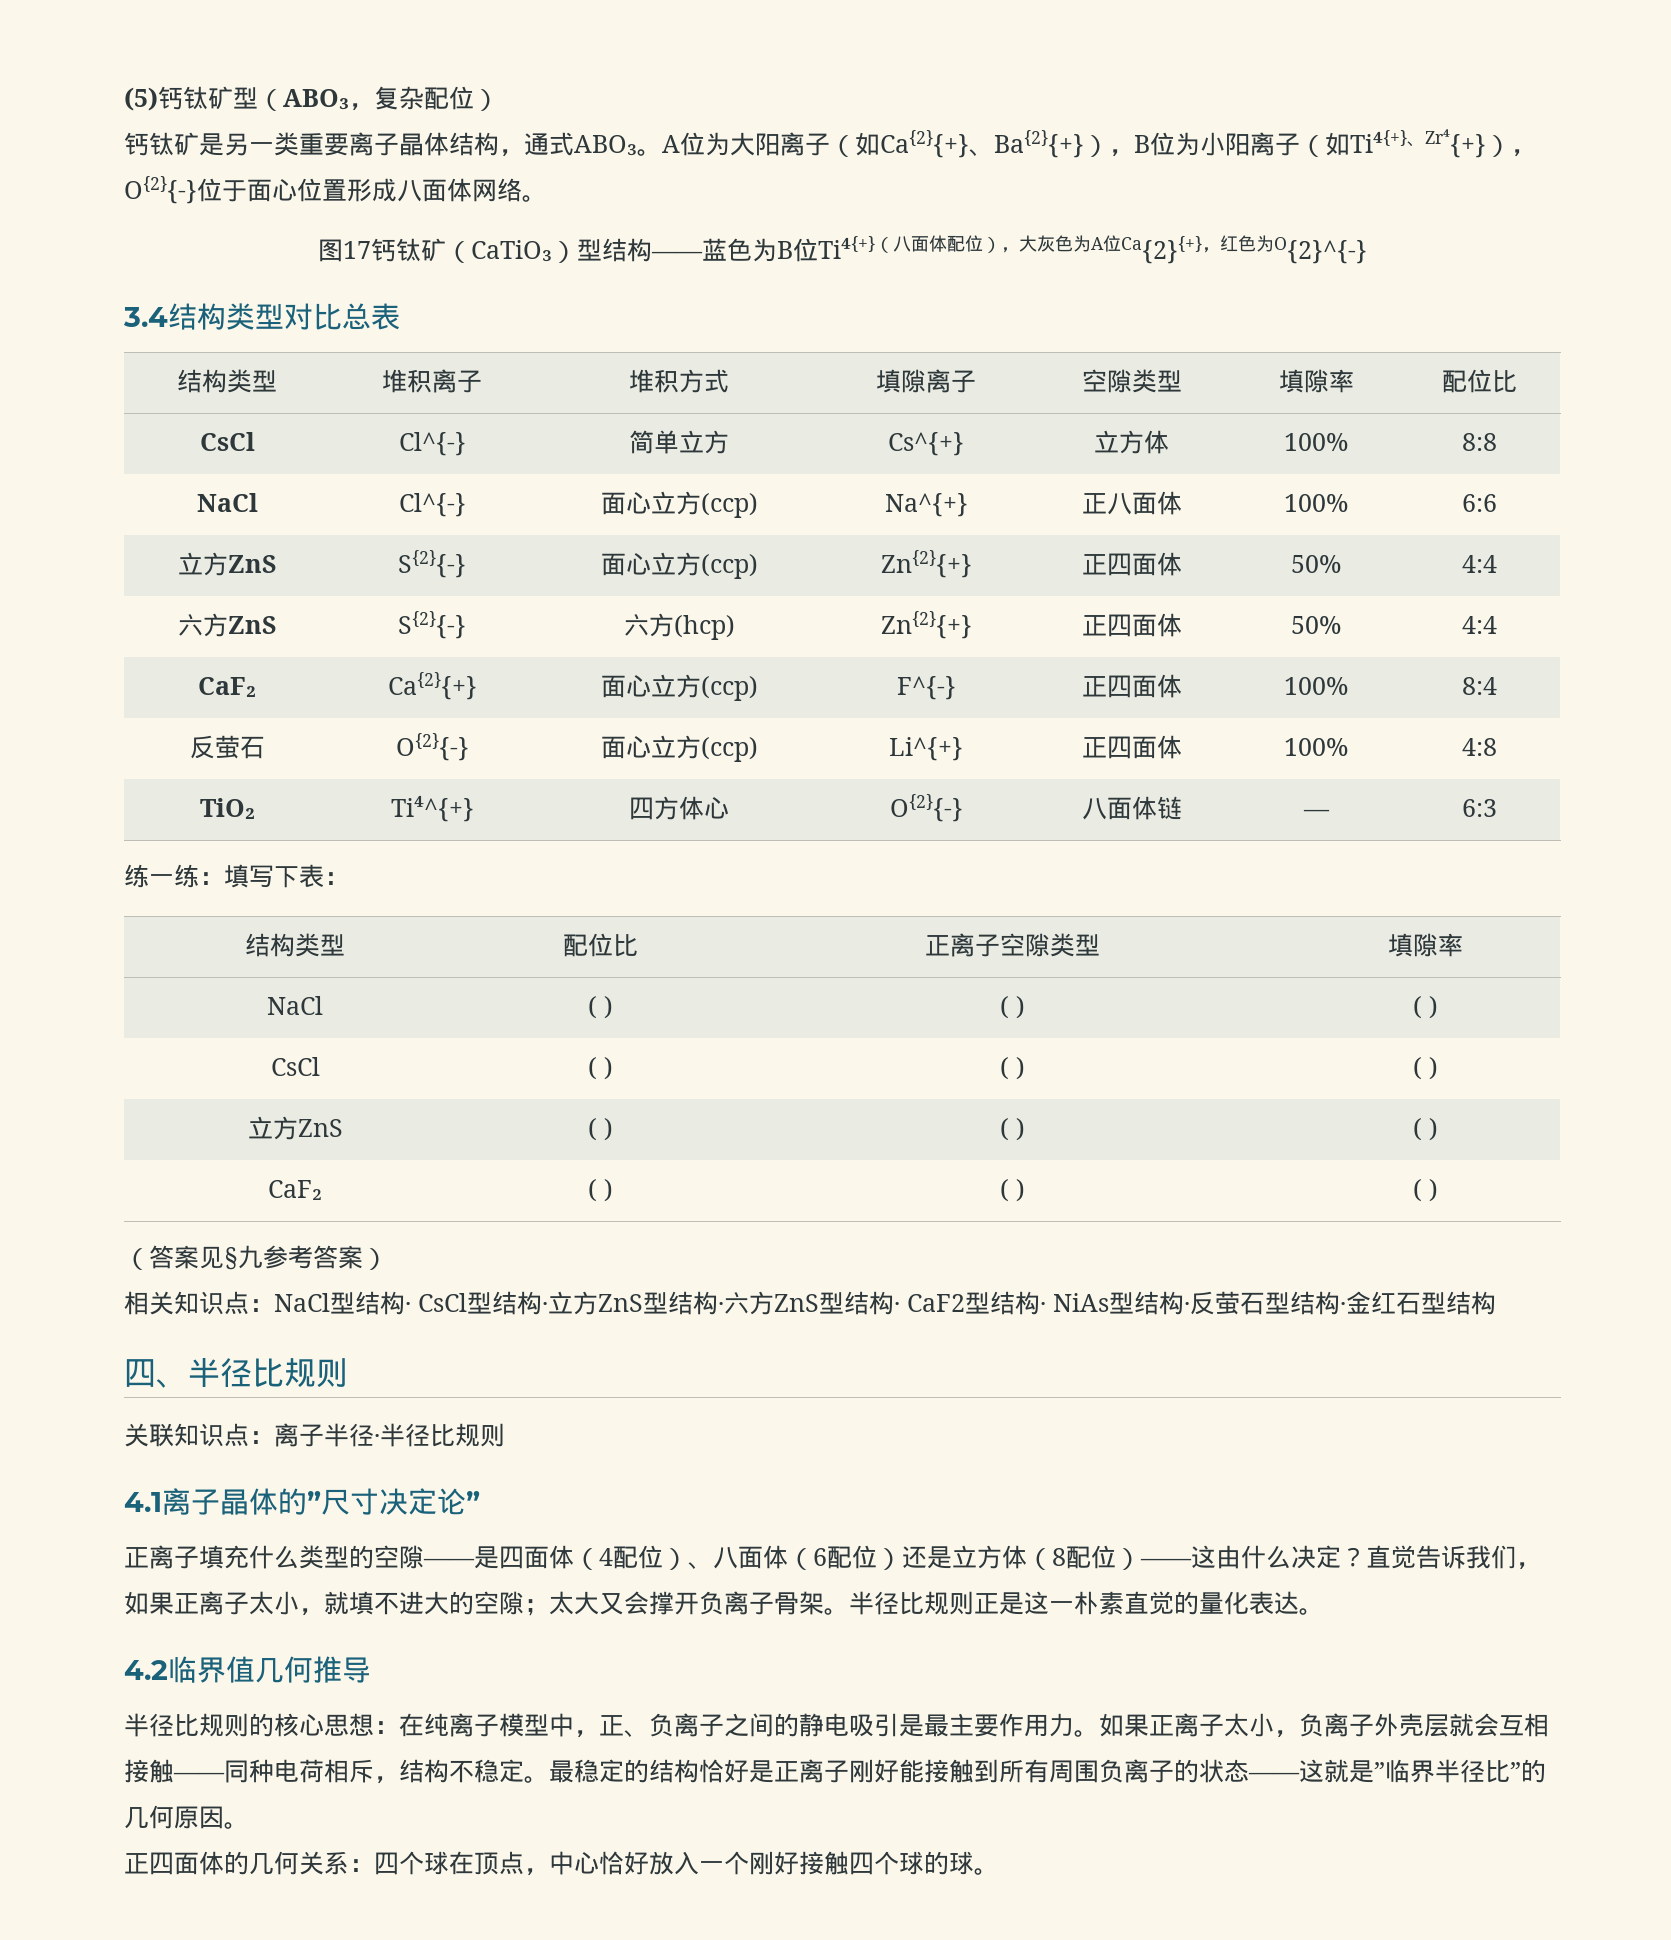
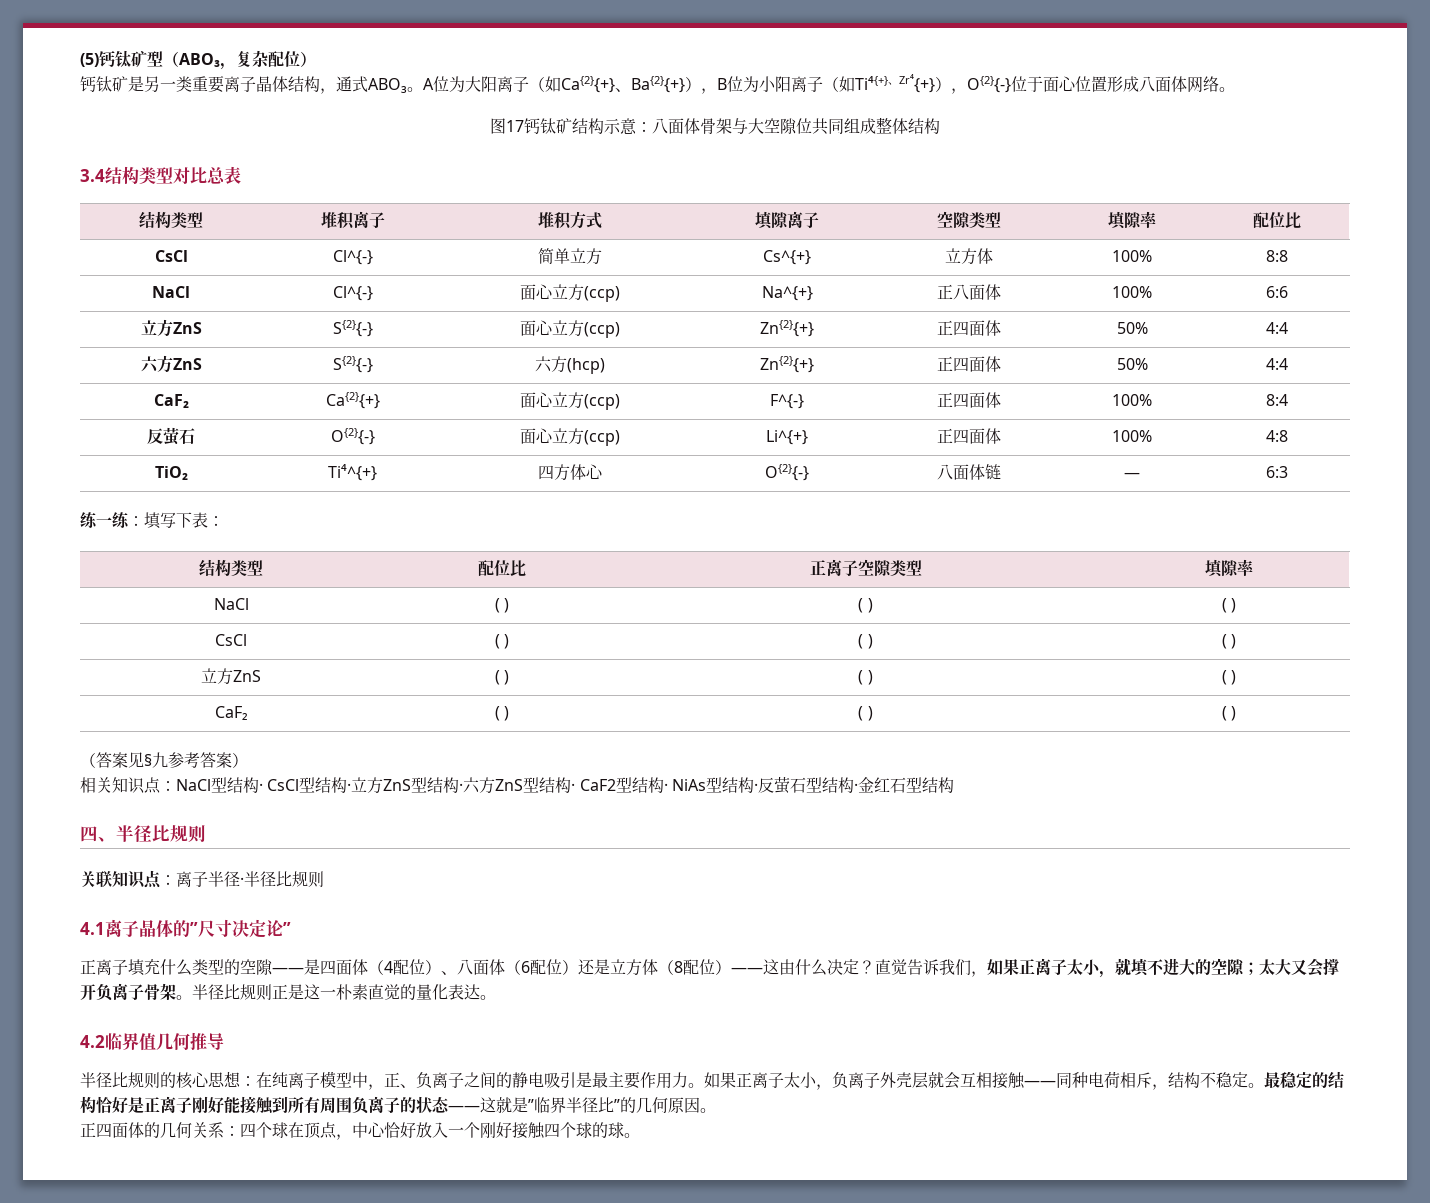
- 图17钙钛矿（CaTiO₃）型结构——蓝色为B位Ti⁴{+}（八面体配位），大灰色为A位Ca{2}{+}，红色为O{2}^{-}
+ 图17钙钛矿结构示意：八面体骨架与大空隙位共同组成整体结构

